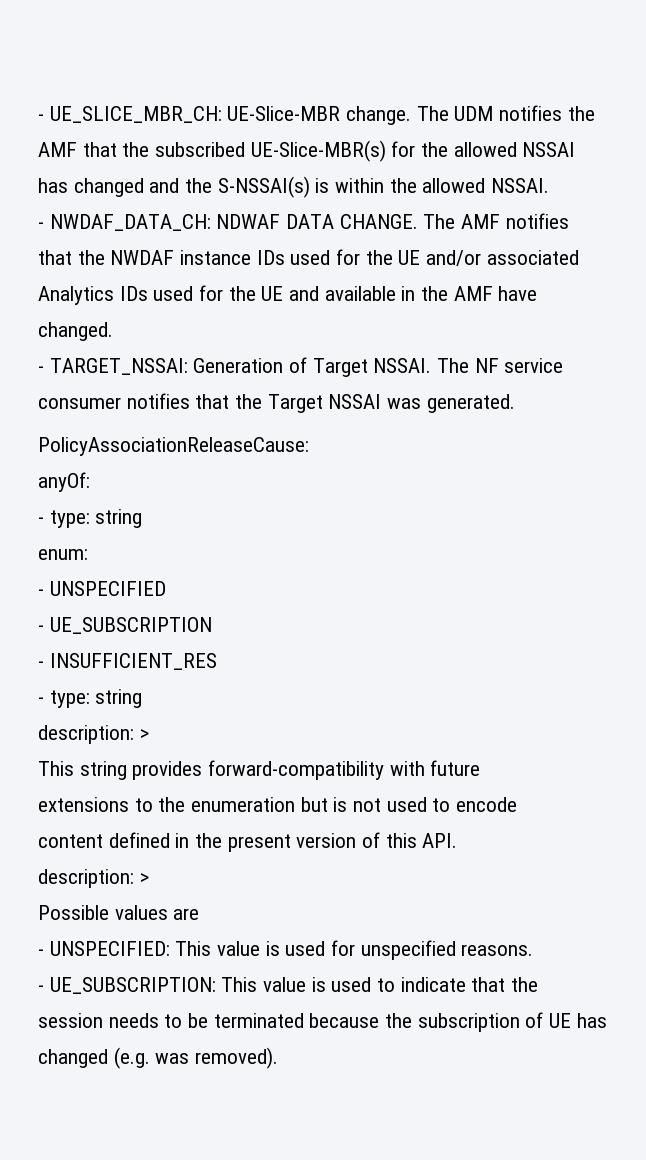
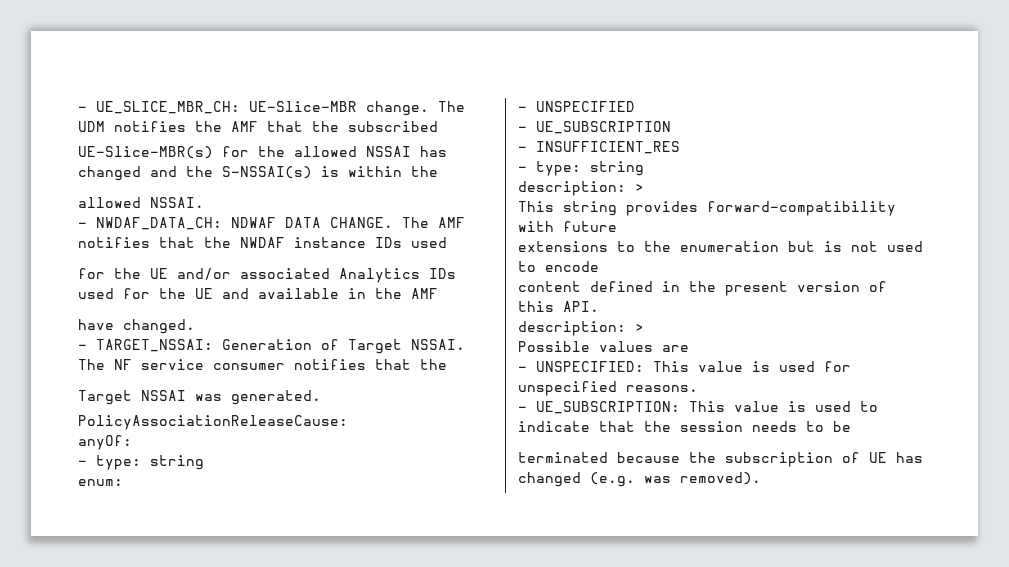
- The UDM notifies the AMF that the subscribed UE-Slice-MBR(s) for the allowed NSSAI has changed and the S-NSSAI(s) is within the allowed NSSAI.
+ The UDM notifies the AMF that the subscribed
+ UE-Slice-MBR(s) for the allowed NSSAI has changed and the S-NSSAI(s) is within the
+ allowed NSSAI.
- The AMF notifies that the NWDAF instance IDs used for the UE and/or associated Analytics IDs used for the UE and available in the AMF have changed.
+ The AMF notifies that the NWDAF instance IDs used
+ for the UE and/or associated Analytics IDs used for the UE and available in the AMF
+ have changed.
- The NF service consumer notifies that the Target NSSAI was generated.
+ The NF service consumer notifies that the
+ Target NSSAI was generated.
- - UE_SUBSCRIPTION: This value is used to indicate that the session needs to be terminated because the subscription of UE has changed (e.g. was removed).
+ - UE_SUBSCRIPTION: This value is used to indicate that the session needs to be
+ terminated because the subscription of UE has changed (e.g. was removed).

